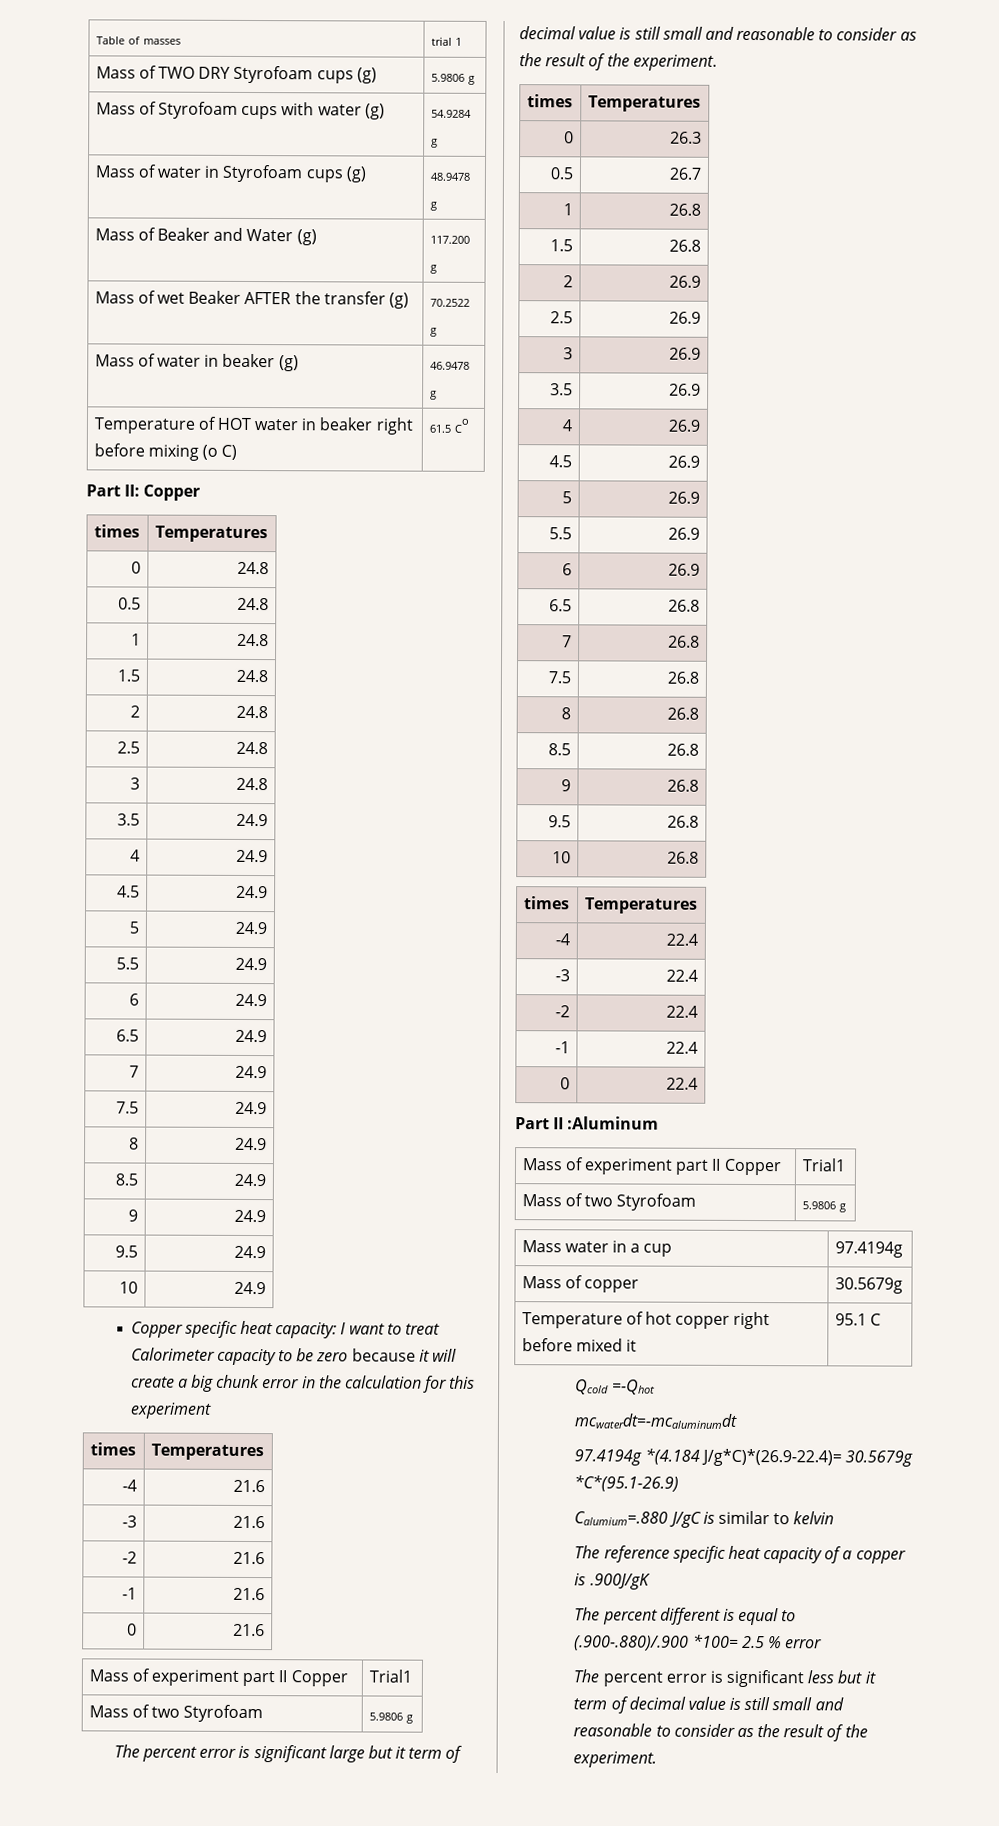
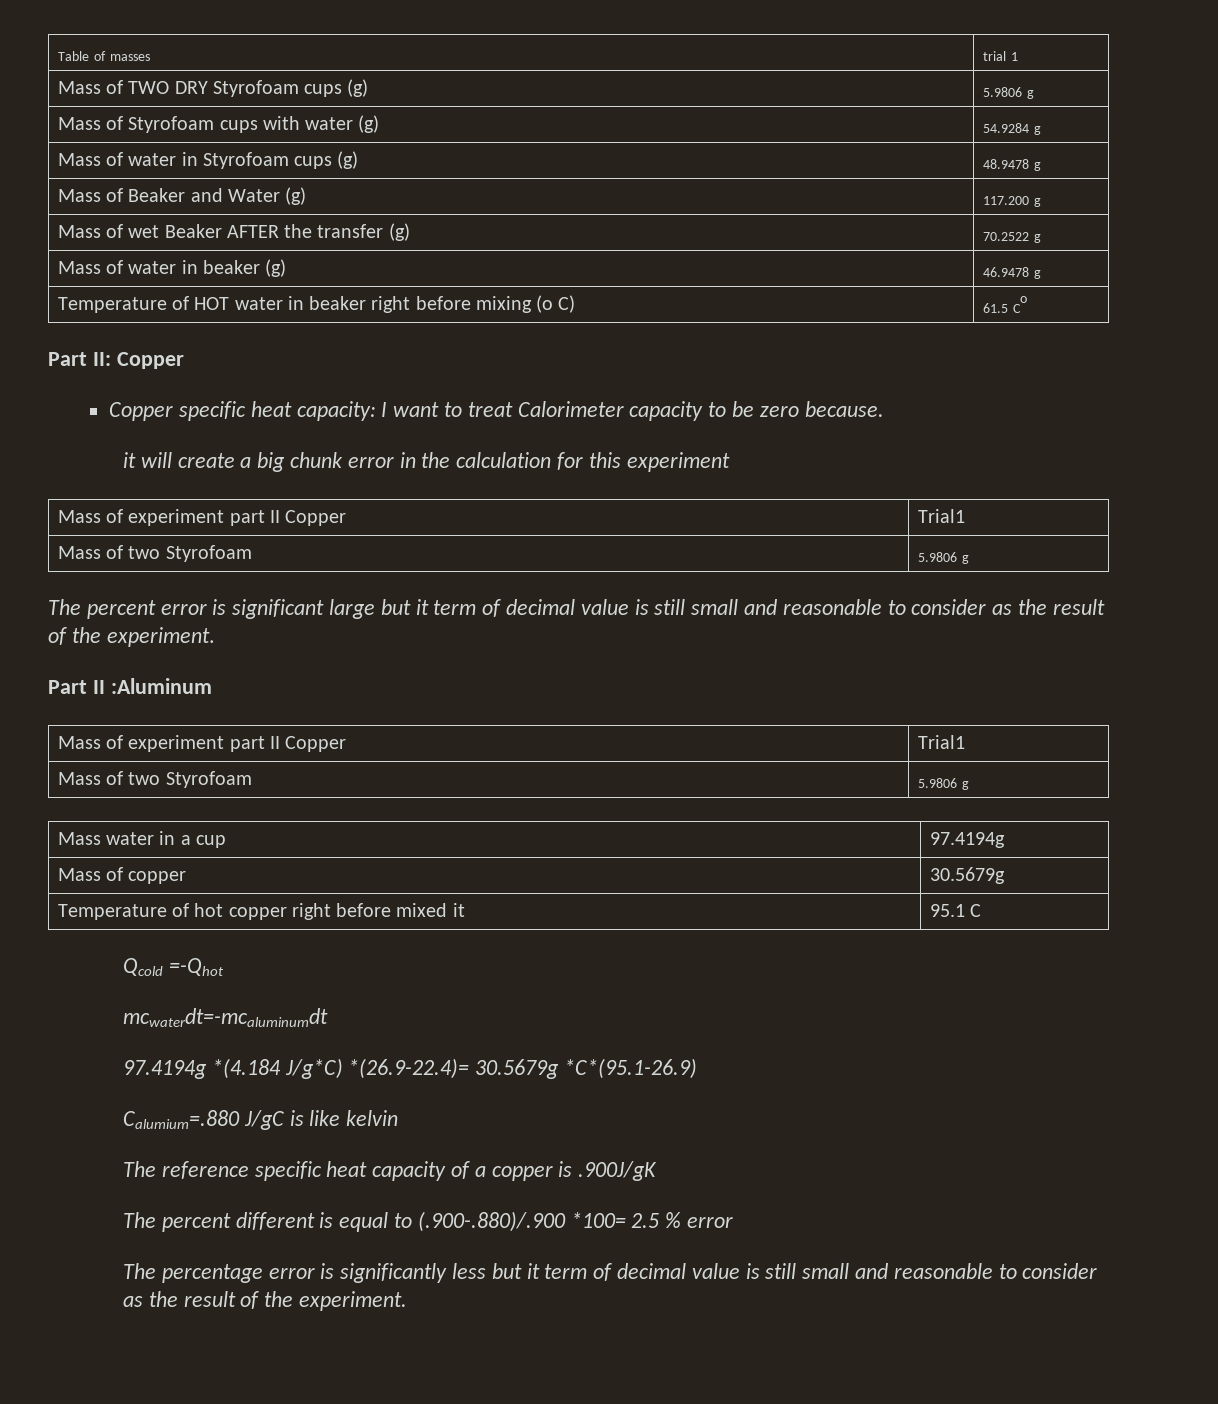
  Part II: Copper
- times | Temperatures
- 0 | 24.8
- 0.5 | 24.8
- 1 | 24.8
- 1.5 | 24.8
- 2 | 24.8
- 2.5 | 24.8
- 3 | 24.8
- 3.5 | 24.9
- 4 | 24.9
- 4.5 | 24.9
- 5 | 24.9
- 5.5 | 24.9
- 6 | 24.9
- 6.5 | 24.9
- 7 | 24.9
- 7.5 | 24.9
- 8 | 24.9
- 8.5 | 24.9
- 9 | 24.9
- 9.5 | 24.9
- 10 | 24.9
- Copper specific heat capacity: I want to treat Calorimeter capacity to be zero because it will create a big chunk error in the calculation for this experiment
- times | Temperatures
- -4 | 21.6
- -3 | 21.6
- -2 | 21.6
- -1 | 21.6
- 0 | 21.6
+ Copper specific heat capacity: I want to treat Calorimeter capacity to be zero because.
+ it will create a big chunk error in the calculation for this experiment
  The percent error is significant large but it term of decimal value is still small and reasonable to consider as the result of the experiment.
- times | Temperatures
- 0 | 26.3
- 0.5 | 26.7
- 1 | 26.8
- 1.5 | 26.8
- 2 | 26.9
- 2.5 | 26.9
- 3 | 26.9
- 3.5 | 26.9
- 4 | 26.9
- 4.5 | 26.9
- 5 | 26.9
- 5.5 | 26.9
- 6 | 26.9
- 6.5 | 26.8
- 7 | 26.8
- 7.5 | 26.8
- 8 | 26.8
- 8.5 | 26.8
- 9 | 26.8
- 9.5 | 26.8
- 10 | 26.8
- times | Temperatures
- -4 | 22.4
- -3 | 22.4
- -2 | 22.4
- -1 | 22.4
- 0 | 22.4
- 97.4194g *(4.184 J/g*C)*(26.9-22.4)= 30.5679g *C*(95.1-26.9)
+ 97.4194g *(4.184 J/g*C) *(26.9-22.4)= 30.5679g *C*(95.1-26.9)
- Calumium=.880 J/gC is similar to kelvin
+ Calumium=.880 J/gC is like kelvin
- The percent error is significant less but it term of decimal value is still small and reasonable to consider as the result of the experiment.
+ The percentage error is significantly less but it term of decimal value is still small and reasonable to consider as the result of the experiment.

